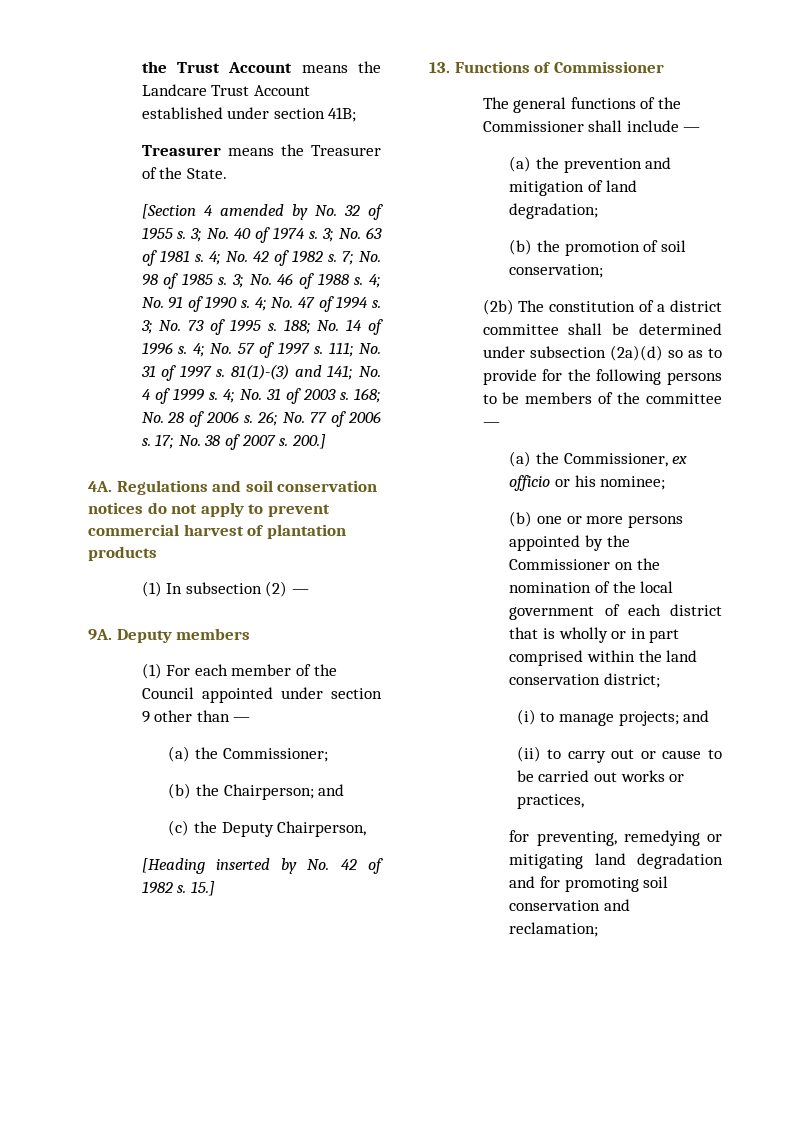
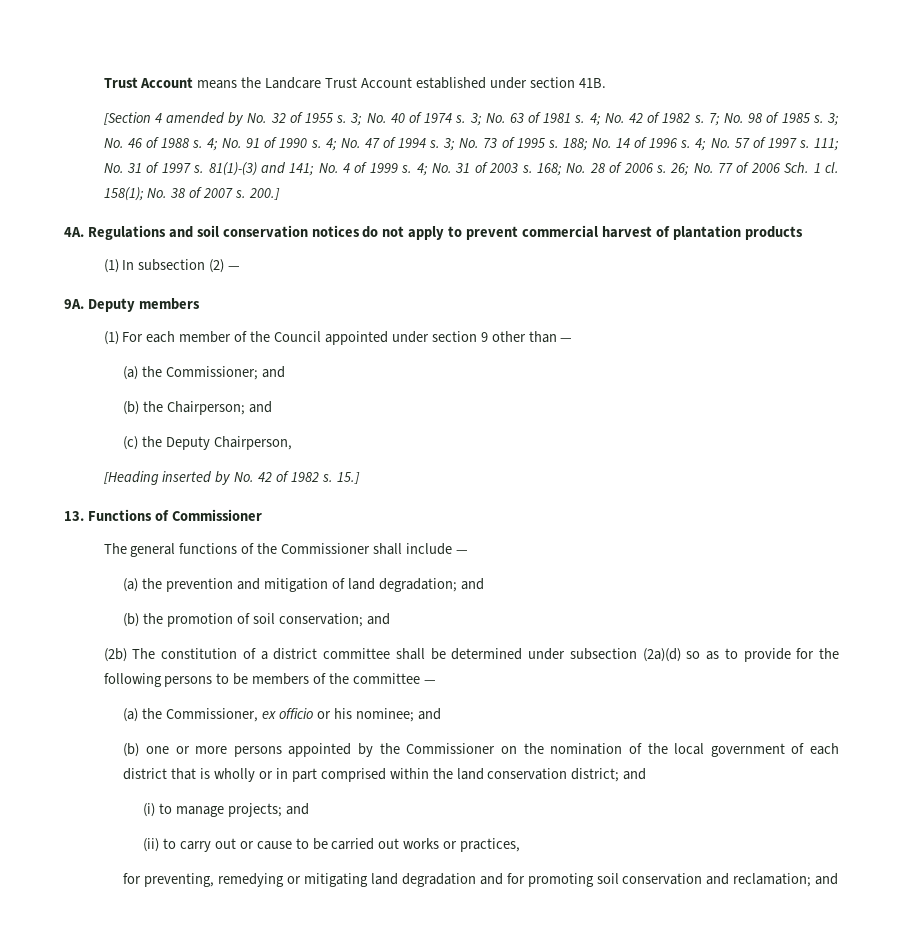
- the Trust Account means the Landcare Trust Account established under section 41B;
- Treasurer means the Treasurer of the State.
+ Trust Account means the Landcare Trust Account established under section 41B.
- 26; No. 77 of 2006 s. 17; No. 38 of 2007 s.
+ 26; No. 77 of 2006 Sch. 1 cl. 158(1); No. 38 of 2007 s.
- (a) the Commissioner;
+ (a) the Commissioner; and
- (a) the prevention and mitigation of land degradation;
+ (a) the prevention and mitigation of land degradation; and
- (b) the promotion of soil conservation;
+ (b) the promotion of soil conservation; and
- (a) the Commissioner, ex officio or his nominee;
+ (a) the Commissioner, ex officio or his nominee; and
- (b) one or more persons appointed by the Commissioner on the nomination of the local government of each district that is wholly or in part comprised within the land conservation district;
+ (b) one or more persons appointed by the Commissioner on the nomination of the local government of each district that is wholly or in part comprised within the land conservation district; and
- for preventing, remedying or mitigating land degradation and for promoting soil conservation and reclamation;
+ for preventing, remedying or mitigating land degradation and for promoting soil conservation and reclamation; and

